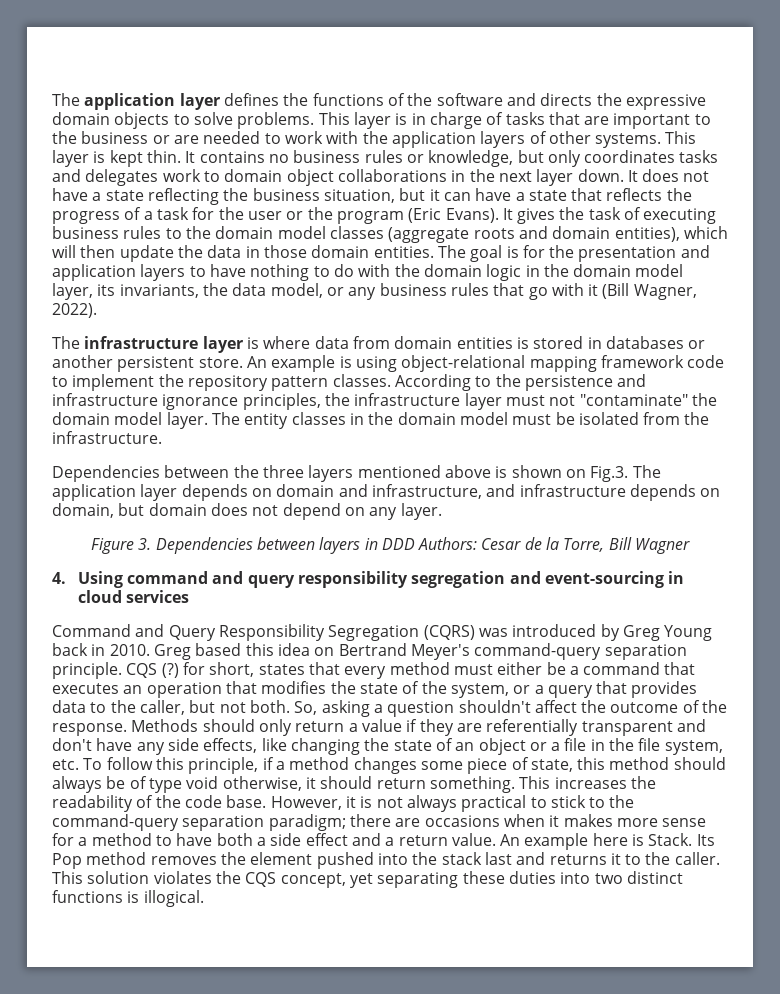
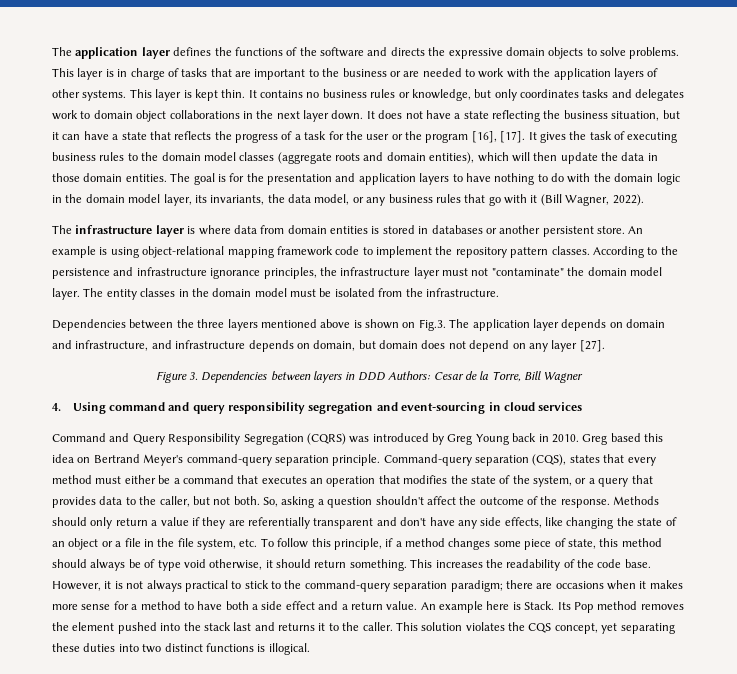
- It does not have a state reflecting the business situation, but it can have a state that reflects the progress of a task for the user or the program (Eric Evans).
+ It does not have a state reflecting the business situation, but it can have a state that reflects the progress of a task for the user or the program [16], [17].
- Dependencies between the three layers mentioned above is shown on Fig.3. The application layer depends on domain and infrastructure, and infrastructure depends on domain, but domain does not depend on any layer.
+ Dependencies between the three layers mentioned above is shown on Fig.3. The application layer depends on domain and infrastructure, and infrastructure depends on domain, but domain does not depend on any layer [27].
- CQS (?) for short, states that every method must either be a command that executes an operation that modifies the state of the system, or a query that provides data to the caller, but not both.
+ Command-query separation (CQS), states that every method must either be a command that executes an operation that modifies the state of the system, or a query that provides data to the caller, but not both.

